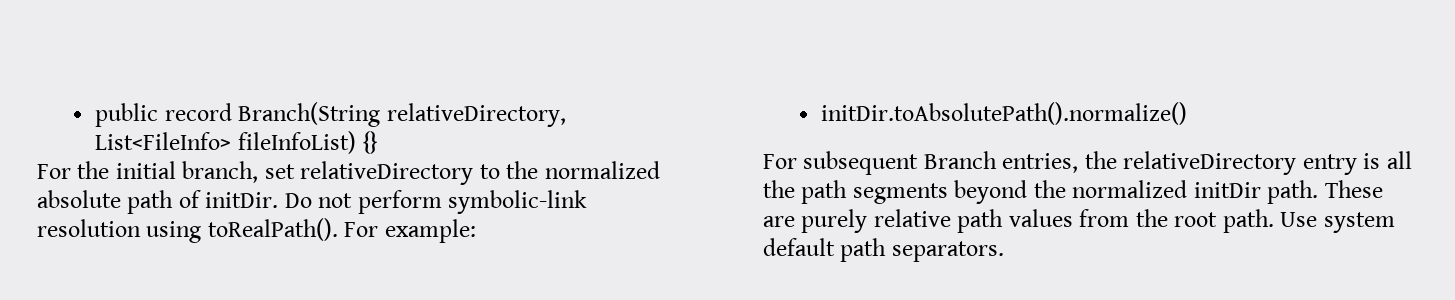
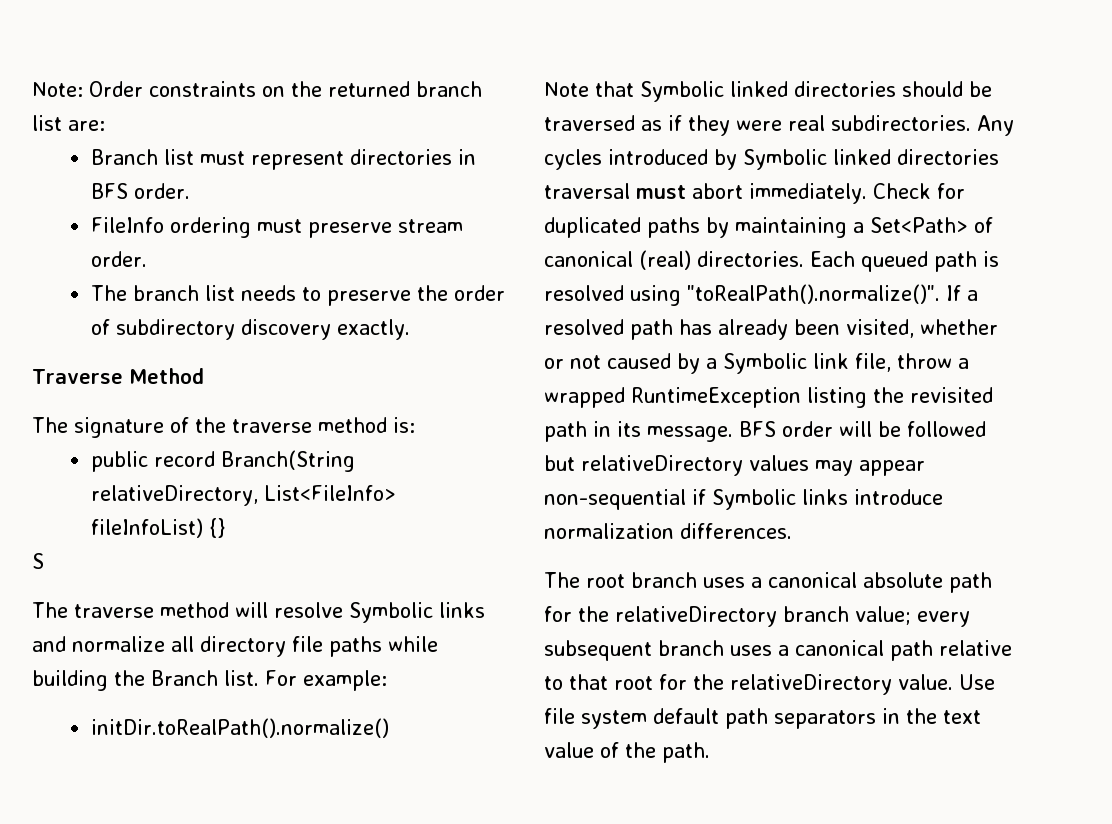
+ Note: Order constraints on the returned branch list are:
+ Branch list must represent directories in BFS order.
+ FileInfo ordering must preserve stream order.
+ The branch list needs to preserve the order of subdirectory discovery exactly.
+ Traverse Method
+ The signature of the traverse method is:
- For the initial branch, set relativeDirectory to the normalized absolute path of initDir. Do not perform symbolic-link resolution using toRealPath(). For example:
- initDir.toAbsolutePath().normalize()
- For subsequent Branch entries, the relativeDirectory entry is all the path segments beyond the normalized initDir path. These are purely relative path values from the root path. Use system default path separators.
+ S
+ The traverse method will resolve Symbolic links and normalize all directory file paths while building the Branch list. For example:
+ initDir.toRealPath().normalize()
+ Note that Symbolic linked directories should be traversed as if they were real subdirectories. Any cycles introduced by Symbolic linked directories traversal must abort immediately. Check for duplicated paths by maintaining a Set<Path> of canonical (real) directories. Each queued path is resolved using "toRealPath().normalize()". If a resolved path has already been visited, whether or not caused by a Symbolic link file, throw a wrapped RuntimeException listing the revisited path in its message. BFS order will be followed but relativeDirectory values may appear non-sequential if Symbolic links introduce normalization differences.
+ The root branch uses a canonical absolute path for the relativeDirectory branch value; every subsequent branch uses a canonical path relative to that root for the relativeDirectory value. Use file system default path separators in the text value of the path.

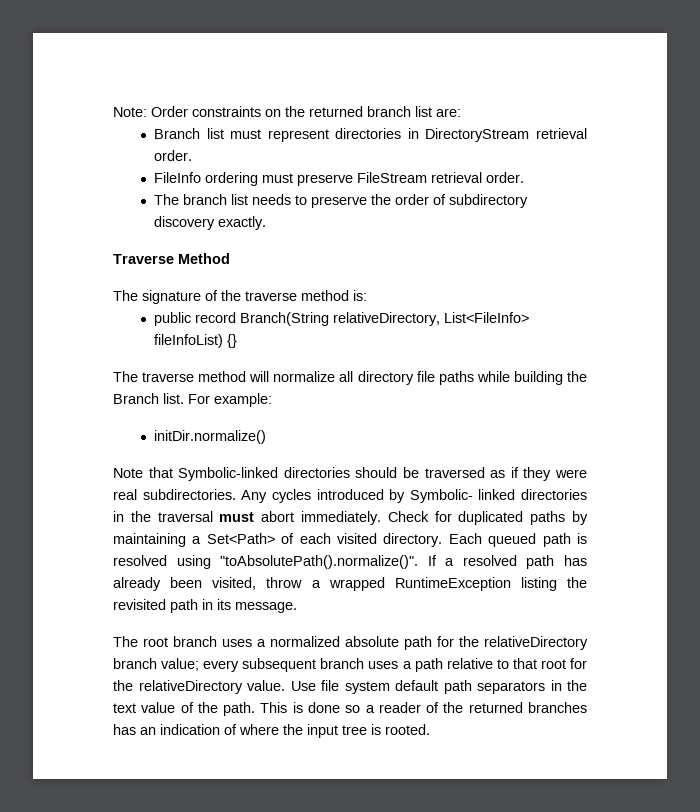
- Branch list must represent directories in BFS order.
+ Branch list must represent directories in DirectoryStream retrieval order.
- FileInfo ordering must preserve stream order.
+ FileInfo ordering must preserve FileStream retrieval order.
- S
- The traverse method will resolve Symbolic links and normalize all directory file paths while building the Branch list.
+ The traverse method will normalize all directory file paths while building the Branch list.
- initDir.toRealPath().normalize()
+ initDir.normalize()
- Note that Symbolic linked directories should be traversed as if they were real subdirectories.
+ Note that Symbolic-linked directories should be traversed as if they were real subdirectories.
- Any cycles introduced by Symbolic linked directories traversal must abort immediately.
+ Any cycles introduced by Symbolic- linked directories in the traversal must abort immediately.
- Check for duplicated paths by maintaining a Set<Path> of canonical (real) directories.
+ Check for duplicated paths by maintaining a Set<Path> of each visited directory.
- Each queued path is resolved using "toRealPath().normalize()". If a resolved path has already been visited, whether or not caused by a Symbolic link file, throw a wrapped RuntimeException listing the revisited path in its message. BFS order will be followed but relativeDirectory values may appear non-sequential if Symbolic links introduce normalization differences.
+ Each queued path is resolved using "toAbsolutePath().normalize()". If a resolved path has already been visited, throw a wrapped RuntimeException listing the revisited path in its message.
- The root branch uses a canonical absolute path for the relativeDirectory branch value; every subsequent branch uses a canonical path relative to that root for the relativeDirectory value.
+ The root branch uses a normalized absolute path for the relativeDirectory branch value; every subsequent branch uses a path relative to that root for the relativeDirectory value.
+ This is done so a reader of the returned branches has an indication of where the input tree is rooted.

